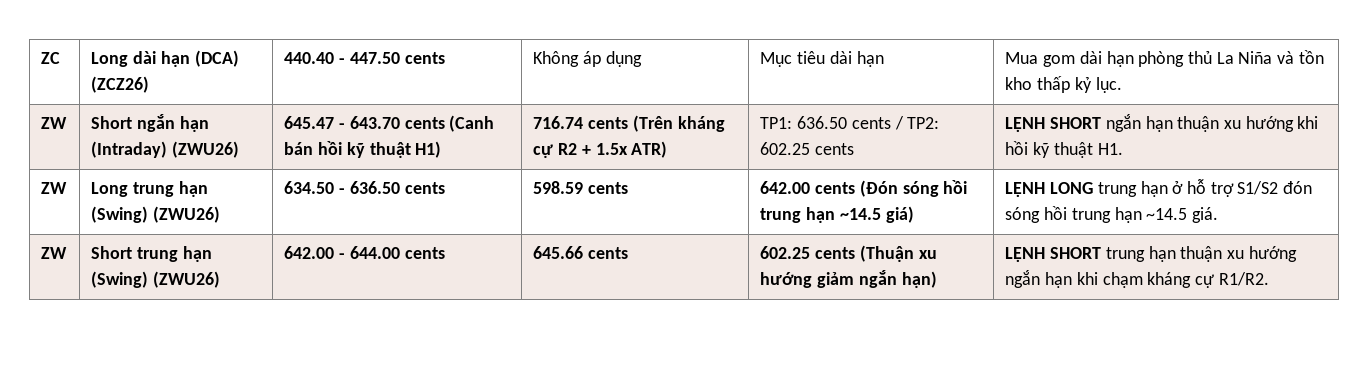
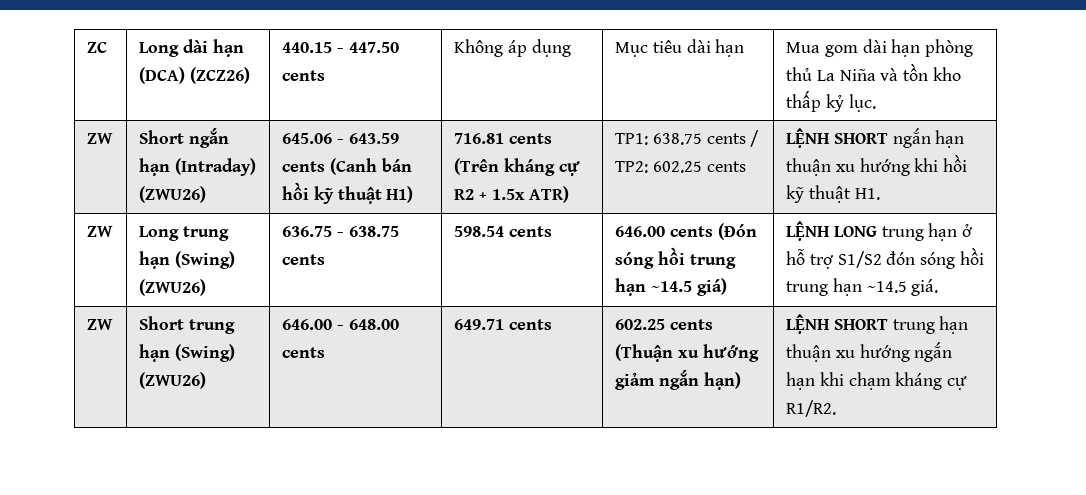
- ZC | Long dài hạn (DCA) (ZCZ26) | 440.40 - 447.50 cents | Không áp dụng | Mục tiêu dài hạn | Mua gom dài hạn phòng thủ La Niña và tồn kho thấp kỷ lục.
+ ZC | Long dài hạn (DCA) (ZCZ26) | 440.15 - 447.50 cents | Không áp dụng | Mục tiêu dài hạn | Mua gom dài hạn phòng thủ La Niña và tồn kho thấp kỷ lục.
- 645.47 - 643.70 cents (Canh bán hồi kỹ thuật H1)
+ 645.06 - 643.59 cents (Canh bán hồi kỹ thuật H1)
- 716.74 cents (Trên kháng cự R2 + 1.5x ATR)
+ 716.81 cents (Trên kháng cự R2 + 1.5x ATR)
- TP1: 636.50 cents / TP2: 602.25 cents
+ TP1: 638.75 cents / TP2: 602.25 cents
- ZW | Long trung hạn (Swing) (ZWU26) | 634.50 - 636.50 cents | 598.59 cents | 642.00 cents (Đón sóng hồi trung hạn ~14.5 giá) | LỆNH LONG trung hạn ở hỗ trợ S1/S2 đón sóng hồi trung hạn ~14.5 giá.
+ ZW | Long trung hạn (Swing) (ZWU26) | 636.75 - 638.75 cents | 598.54 cents | 646.00 cents (Đón sóng hồi trung hạn ~14.5 giá) | LỆNH LONG trung hạn ở hỗ trợ S1/S2 đón sóng hồi trung hạn ~14.5 giá.
- ZW | Short trung hạn (Swing) (ZWU26) | 642.00 - 644.00 cents | 645.66 cents | 602.25 cents (Thuận xu hướng giảm ngắn hạn) | LỆNH SHORT trung hạn thuận xu hướng ngắn hạn khi chạm kháng cự R1/R2.
+ ZW | Short trung hạn (Swing) (ZWU26) | 646.00 - 648.00 cents | 649.71 cents | 602.25 cents (Thuận xu hướng giảm ngắn hạn) | LỆNH SHORT trung hạn thuận xu hướng ngắn hạn khi chạm kháng cự R1/R2.

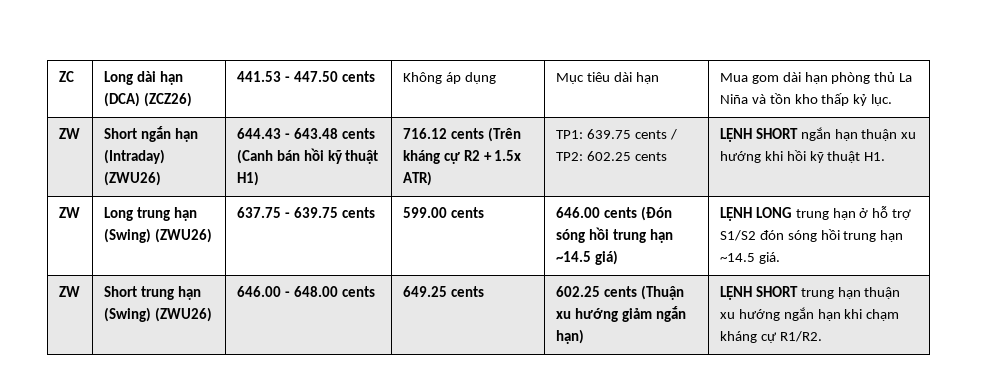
- ZC | Long dài hạn (DCA) (ZCZ26) | 440.15 - 447.50 cents | Không áp dụng | Mục tiêu dài hạn | Mua gom dài hạn phòng thủ La Niña và tồn kho thấp kỷ lục.
+ ZC | Long dài hạn (DCA) (ZCZ26) | 441.53 - 447.50 cents | Không áp dụng | Mục tiêu dài hạn | Mua gom dài hạn phòng thủ La Niña và tồn kho thấp kỷ lục.
- 645.06 - 643.59 cents (Canh bán hồi kỹ thuật H1)
+ 644.43 - 643.48 cents (Canh bán hồi kỹ thuật H1)
- 716.81 cents (Trên kháng cự R2 + 1.5x ATR)
+ 716.12 cents (Trên kháng cự R2 + 1.5x ATR)
- TP1: 638.75 cents / TP2: 602.25 cents
+ TP1: 639.75 cents / TP2: 602.25 cents
- ZW | Long trung hạn (Swing) (ZWU26) | 636.75 - 638.75 cents | 598.54 cents | 646.00 cents (Đón sóng hồi trung hạn ~14.5 giá) | LỆNH LONG trung hạn ở hỗ trợ S1/S2 đón sóng hồi trung hạn ~14.5 giá.
+ ZW | Long trung hạn (Swing) (ZWU26) | 637.75 - 639.75 cents | 599.00 cents | 646.00 cents (Đón sóng hồi trung hạn ~14.5 giá) | LỆNH LONG trung hạn ở hỗ trợ S1/S2 đón sóng hồi trung hạn ~14.5 giá.
- ZW | Short trung hạn (Swing) (ZWU26) | 646.00 - 648.00 cents | 649.71 cents | 602.25 cents (Thuận xu hướng giảm ngắn hạn) | LỆNH SHORT trung hạn thuận xu hướng ngắn hạn khi chạm kháng cự R1/R2.
+ ZW | Short trung hạn (Swing) (ZWU26) | 646.00 - 648.00 cents | 649.25 cents | 602.25 cents (Thuận xu hướng giảm ngắn hạn) | LỆNH SHORT trung hạn thuận xu hướng ngắn hạn khi chạm kháng cự R1/R2.

